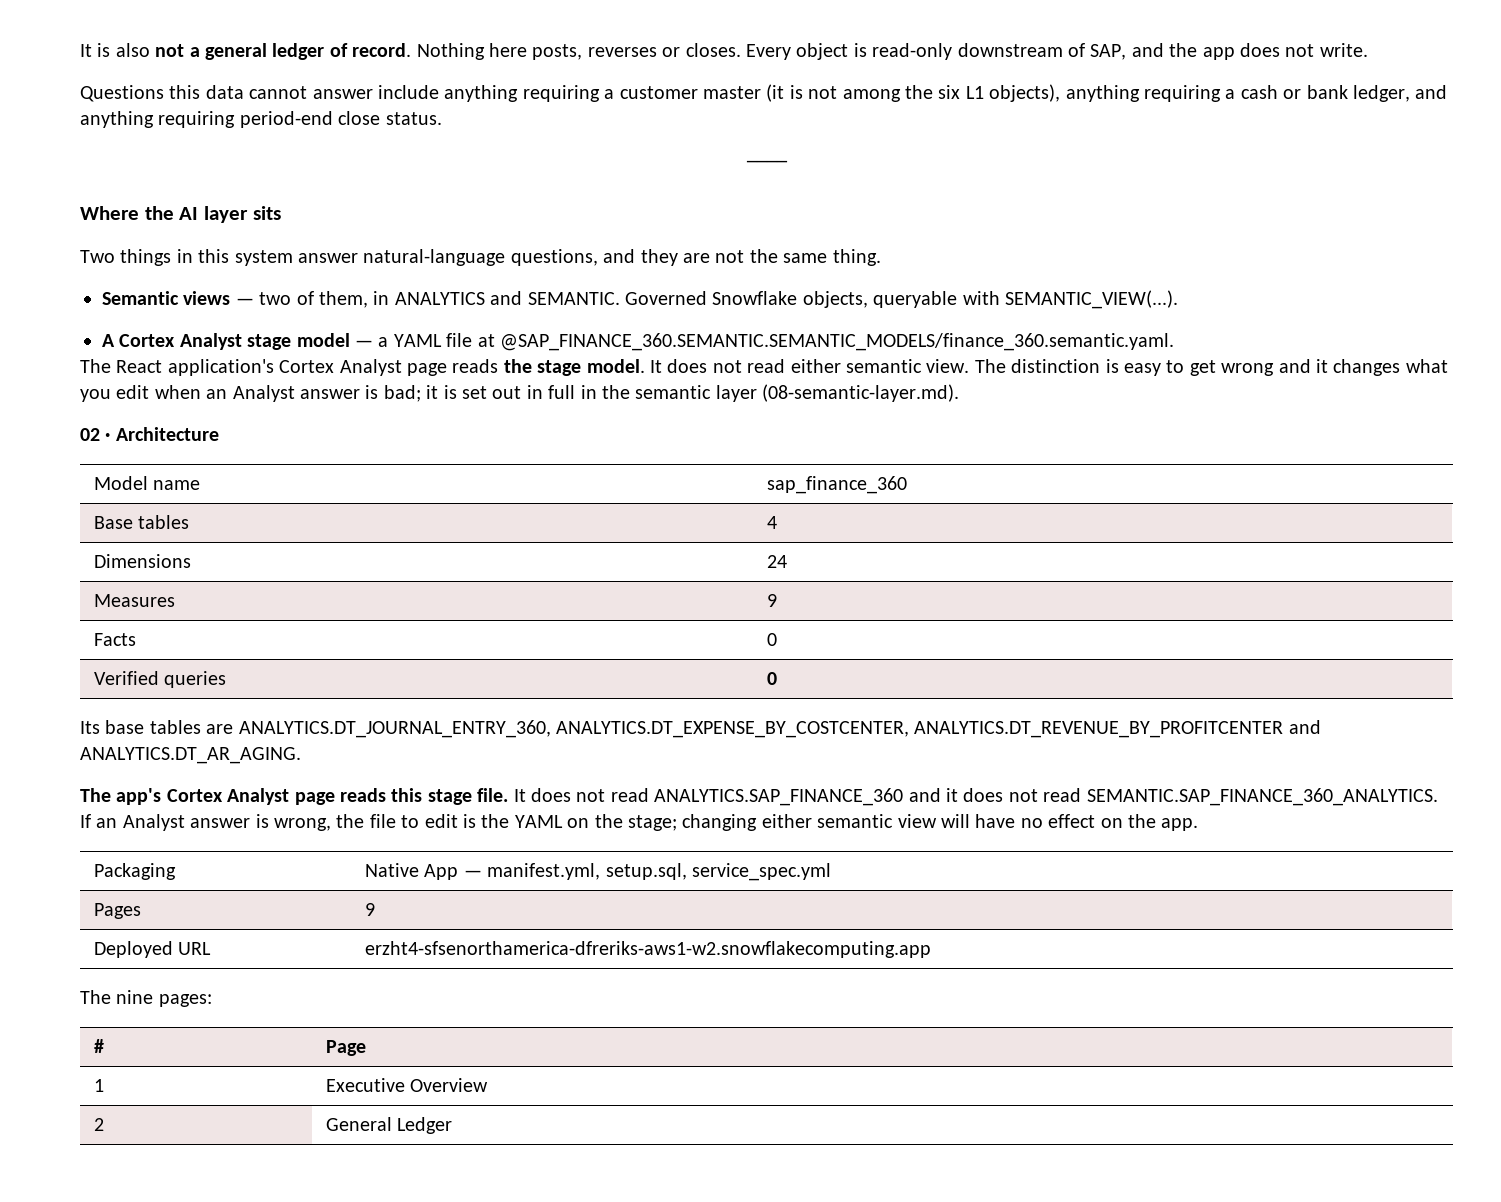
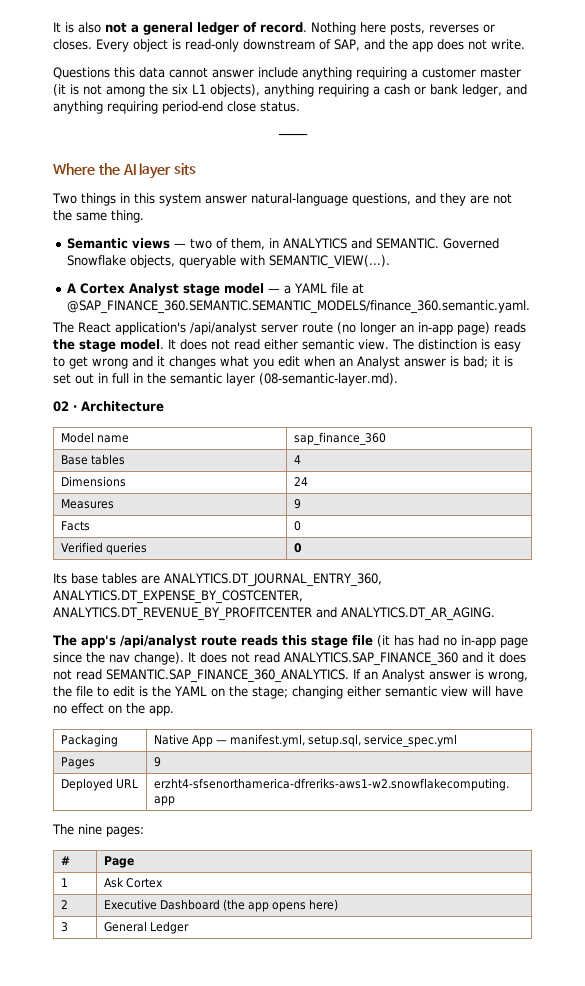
- The React application's Cortex Analyst page reads the stage model.
+ The React application's /api/analyst server route (no longer an in-app page) reads the stage model.
- The app's Cortex Analyst page reads this stage file.
+ The app's /api/analyst route reads this stage file (it has had no in-app page since the nav change).
- 1 | Executive Overview
+ 1 | Ask Cortex
- 2 | General Ledger
+ 2 | Executive Dashboard (the app opens here)
+ 3 | General Ledger

